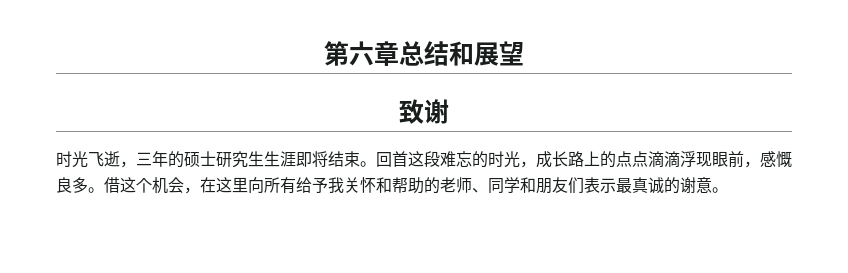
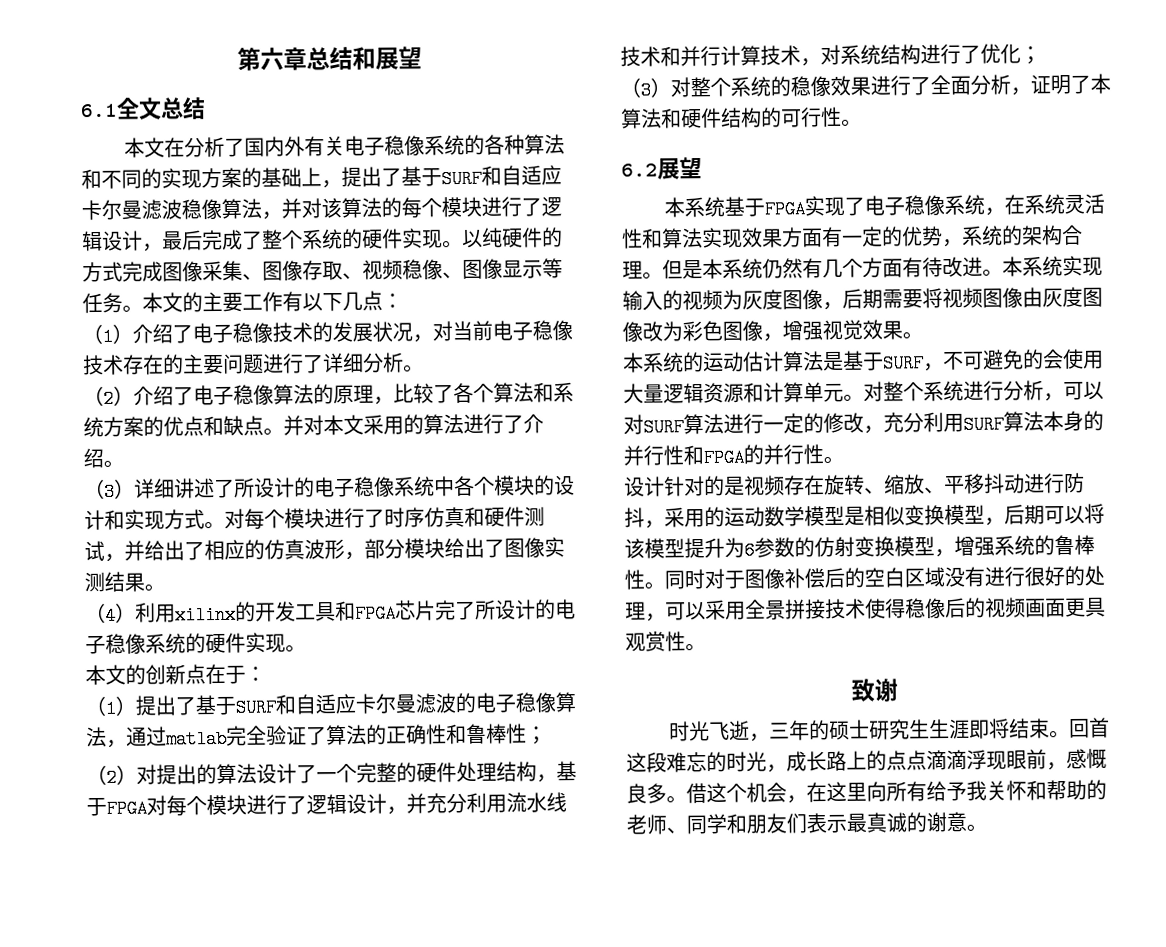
+ 6.1全文总结
+ 本文在分析了国内外有关电子稳像系统的各种算法和不同的实现方案的基础上，提出了基于SURF和自适应卡尔曼滤波稳像算法，并对该算法的每个模块进行了逻辑设计，最后完成了整个系统的硬件实现。以纯硬件的方式完成图像采集、图像存取、视频稳像、图像显示等任务。本文的主要工作有以下几点：
+ （1）介绍了电子稳像技术的发展状况，对当前电子稳像技术存在的主要问题进行了详细分析。
+ （2）介绍了电子稳像算法的原理，比较了各个算法和系统方案的优点和缺点。并对本文采用的算法进行了介绍。
+ （3）详细讲述了所设计的电子稳像系统中各个模块的设计和实现方式。对每个模块进行了时序仿真和硬件测试，并给出了相应的仿真波形，部分模块给出了图像实测结果。
+ （4）利用xilinx的开发工具和FPGA芯片完了所设计的电子稳像系统的硬件实现。
+ 本文的创新点在于：
+ （1）提出了基于SURF和自适应卡尔曼滤波的电子稳像算法，通过matlab完全验证了算法的正确性和鲁棒性；
+ （2）对提出的算法设计了一个完整的硬件处理结构，基于FPGA对每个模块进行了逻辑设计，并充分利用流水线技术和并行计算技术，对系统结构进行了优化；
+ （3）对整个系统的稳像效果进行了全面分析，证明了本算法和硬件结构的可行性。
+ 6.2展望
+ 本系统基于FPGA实现了电子稳像系统，在系统灵活性和算法实现效果方面有一定的优势，系统的架构合理。但是本系统仍然有几个方面有待改进。本系统实现输入的视频为灰度图像，后期需要将视频图像由灰度图像改为彩色图像，增强视觉效果。
+ 本系统的运动估计算法是基于SURF，不可避免的会使用大量逻辑资源和计算单元。对整个系统进行分析，可以对SURF算法进行一定的修改，充分利用SURF算法本身的并行性和FPGA的并行性。
+ 设计针对的是视频存在旋转、缩放、平移抖动进行防抖，采用的运动数学模型是相似变换模型，后期可以将该模型提升为6参数的仿射变换模型，增强系统的鲁棒性。同时对于图像补偿后的空白区域没有进行很好的处理，可以采用全景拼接技术使得稳像后的视频画面更具观赏性。

